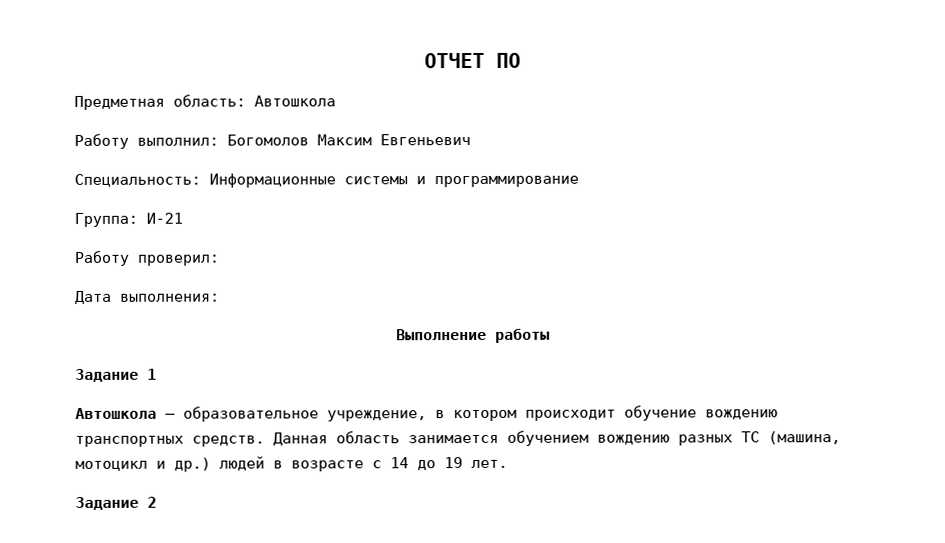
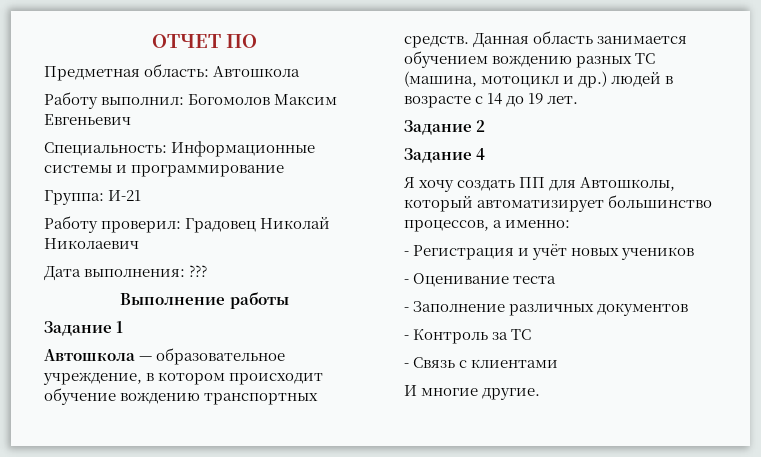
- Работу проверил:
+ Работу проверил: Градовец Николай Николаевич
- Дата выполнения:
+ Дата выполнения: ???
+ Задание 4
+ Я хочу создать ПП для Автошколы, который автоматизирует большинство процессов, а именно:
+ - Регистрация и учёт новых учеников
+ - Оценивание теста
+ - Заполнение различных документов
+ - Контроль за ТС
+ - Связь с клиентами
+ И многие другие.

